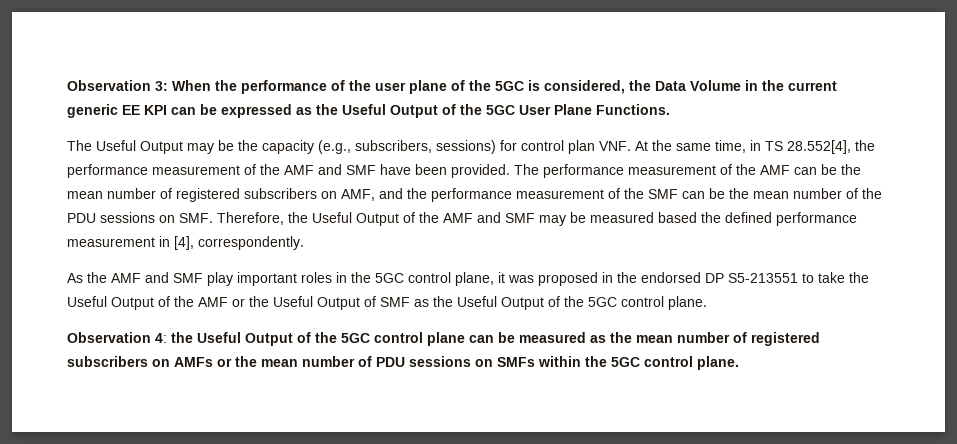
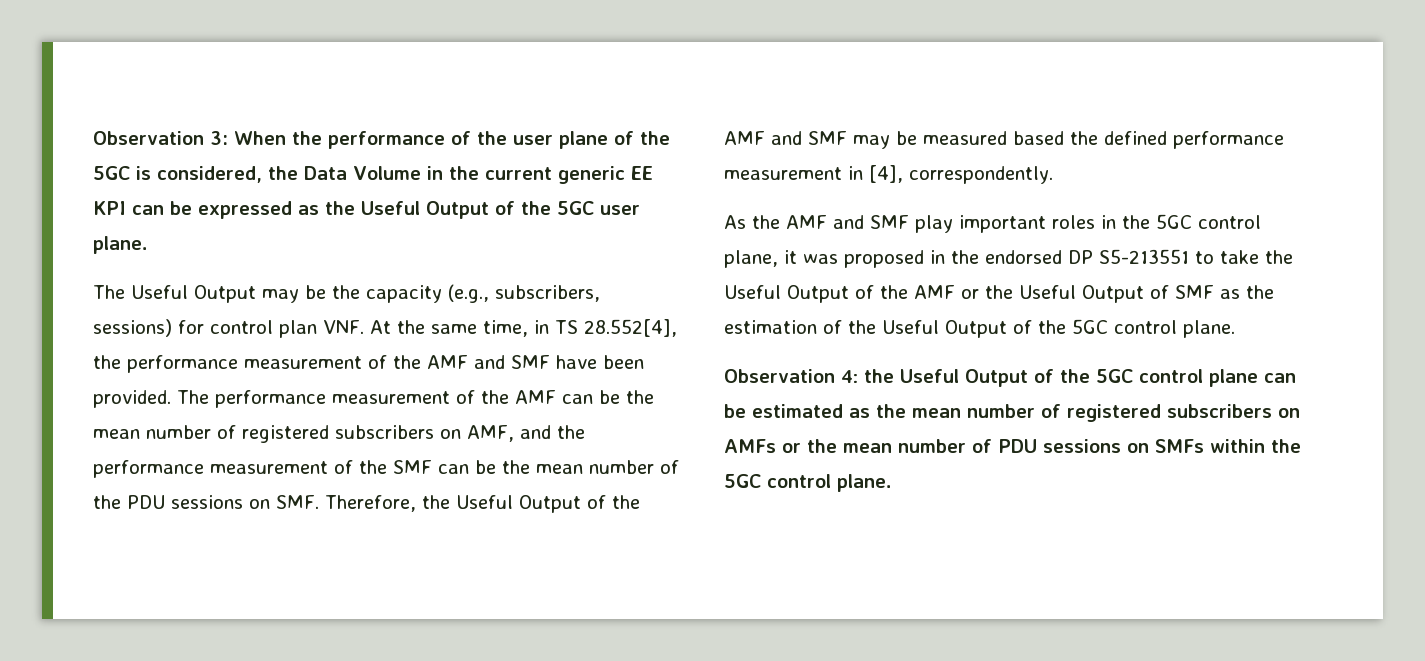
- Observation 3: When the performance of the user plane of the 5GC is considered, the Data Volume in the current generic EE KPI can be expressed as the Useful Output of the 5GC User Plane Functions.
+ Observation 3: When the performance of the user plane of the 5GC is considered, the Data Volume in the current generic EE KPI can be expressed as the Useful Output of the 5GC user plane.
- As the AMF and SMF play important roles in the 5GC control plane, it was proposed in the endorsed DP S5-213551 to take the Useful Output of the AMF or the Useful Output of SMF as the Useful Output of the 5GC control plane.
+ As the AMF and SMF play important roles in the 5GC control plane, it was proposed in the endorsed DP S5-213551 to take the Useful Output of the AMF or the Useful Output of SMF as the estimation of the Useful Output of the 5GC control plane.
- Observation 4: the Useful Output of the 5GC control plane can be measured as the mean number of registered subscribers on AMFs or the mean number of PDU sessions on SMFs within the 5GC control plane.
+ Observation 4: the Useful Output of the 5GC control plane can be estimated as the mean number of registered subscribers on AMFs or the mean number of PDU sessions on SMFs within the 5GC control plane.

